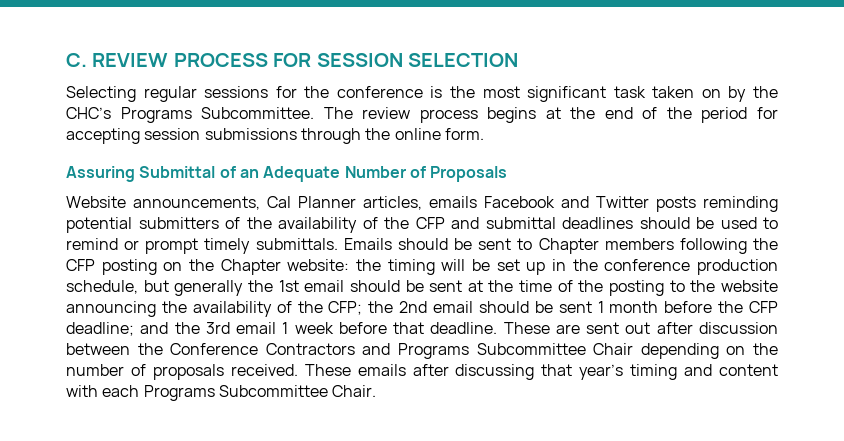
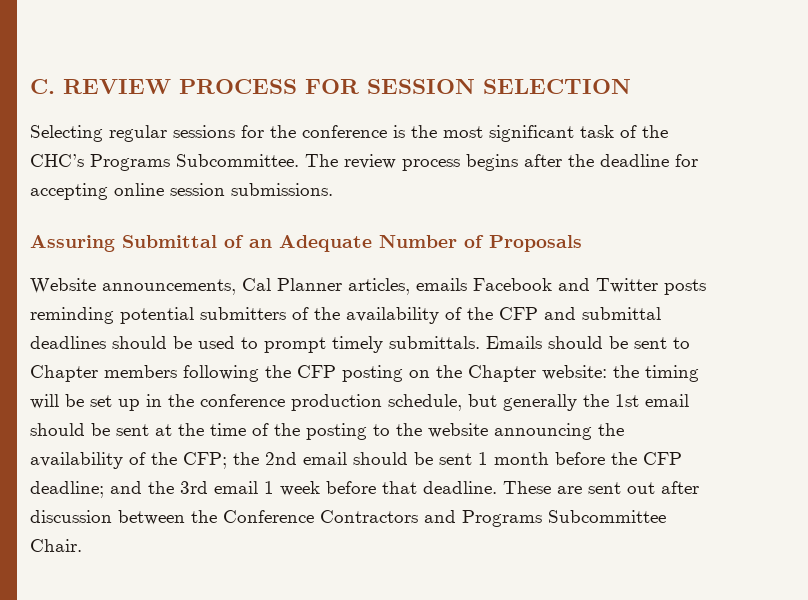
- Selecting regular sessions for the conference is the most significant task taken on by the CHC’s Programs Subcommittee.
+ Selecting regular sessions for the conference is the most significant task of the CHC’s Programs Subcommittee.
- The review process begins at the end of the period for accepting session submissions through the online form.
+ The review process begins after the deadline for accepting online session submissions.
- Website announcements, Cal Planner articles, emails Facebook and Twitter posts reminding potential submitters of the availability of the CFP and submittal deadlines should be used to remind or prompt timely submittals.
+ Website announcements, Cal Planner articles, emails Facebook and Twitter posts reminding potential submitters of the availability of the CFP and submittal deadlines should be used to prompt timely submittals.
- These are sent out after discussion between the Conference Contractors and Programs Subcommittee Chair depending on the number of proposals received. These emails after discussing that year’s timing and content with each Programs Subcommittee Chair.
+ These are sent out after discussion between the Conference Contractors and Programs Subcommittee Chair.

